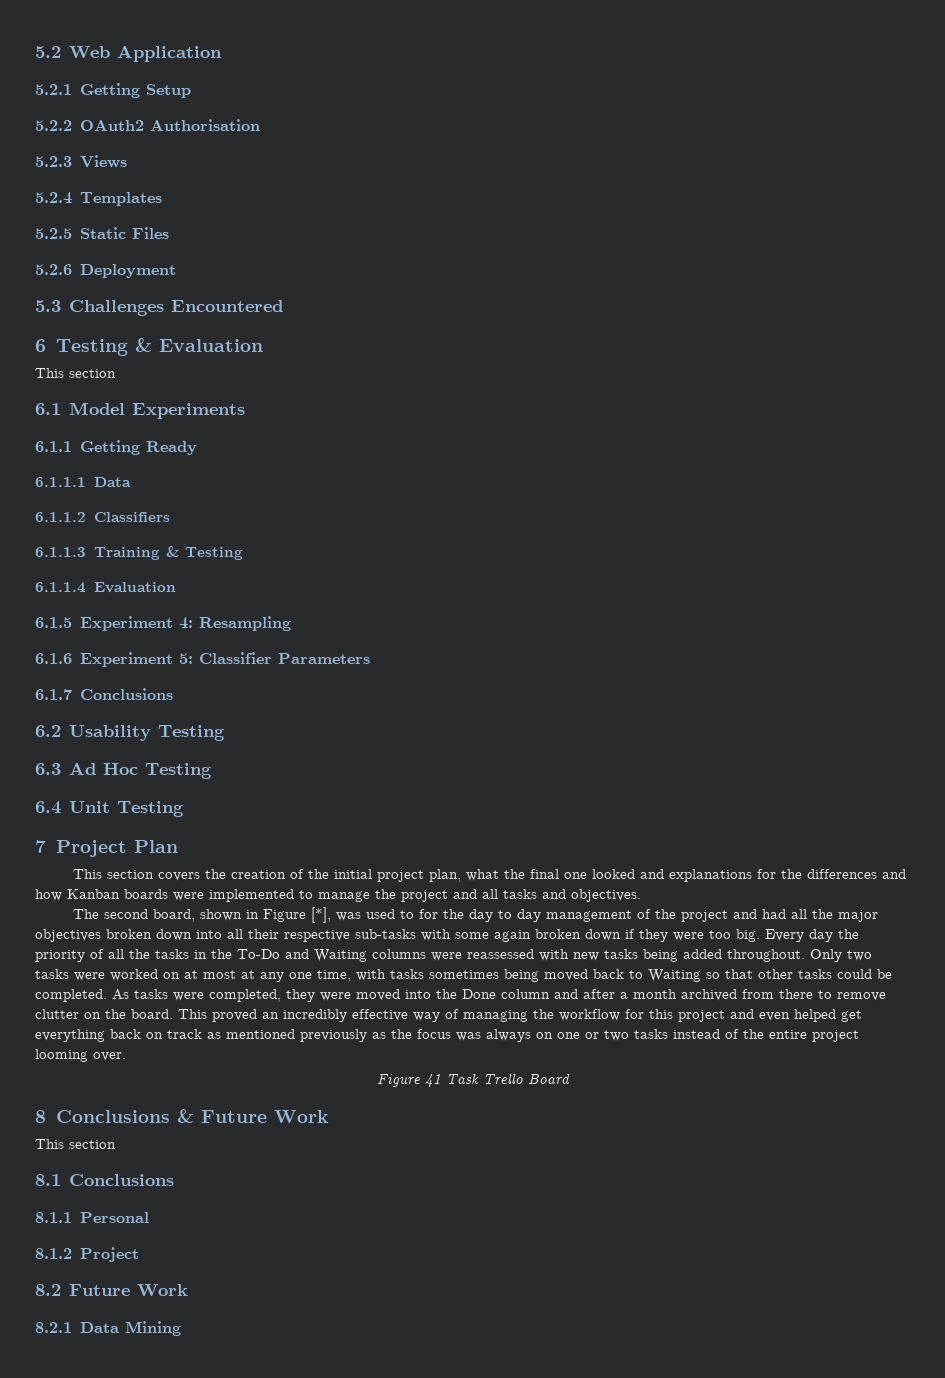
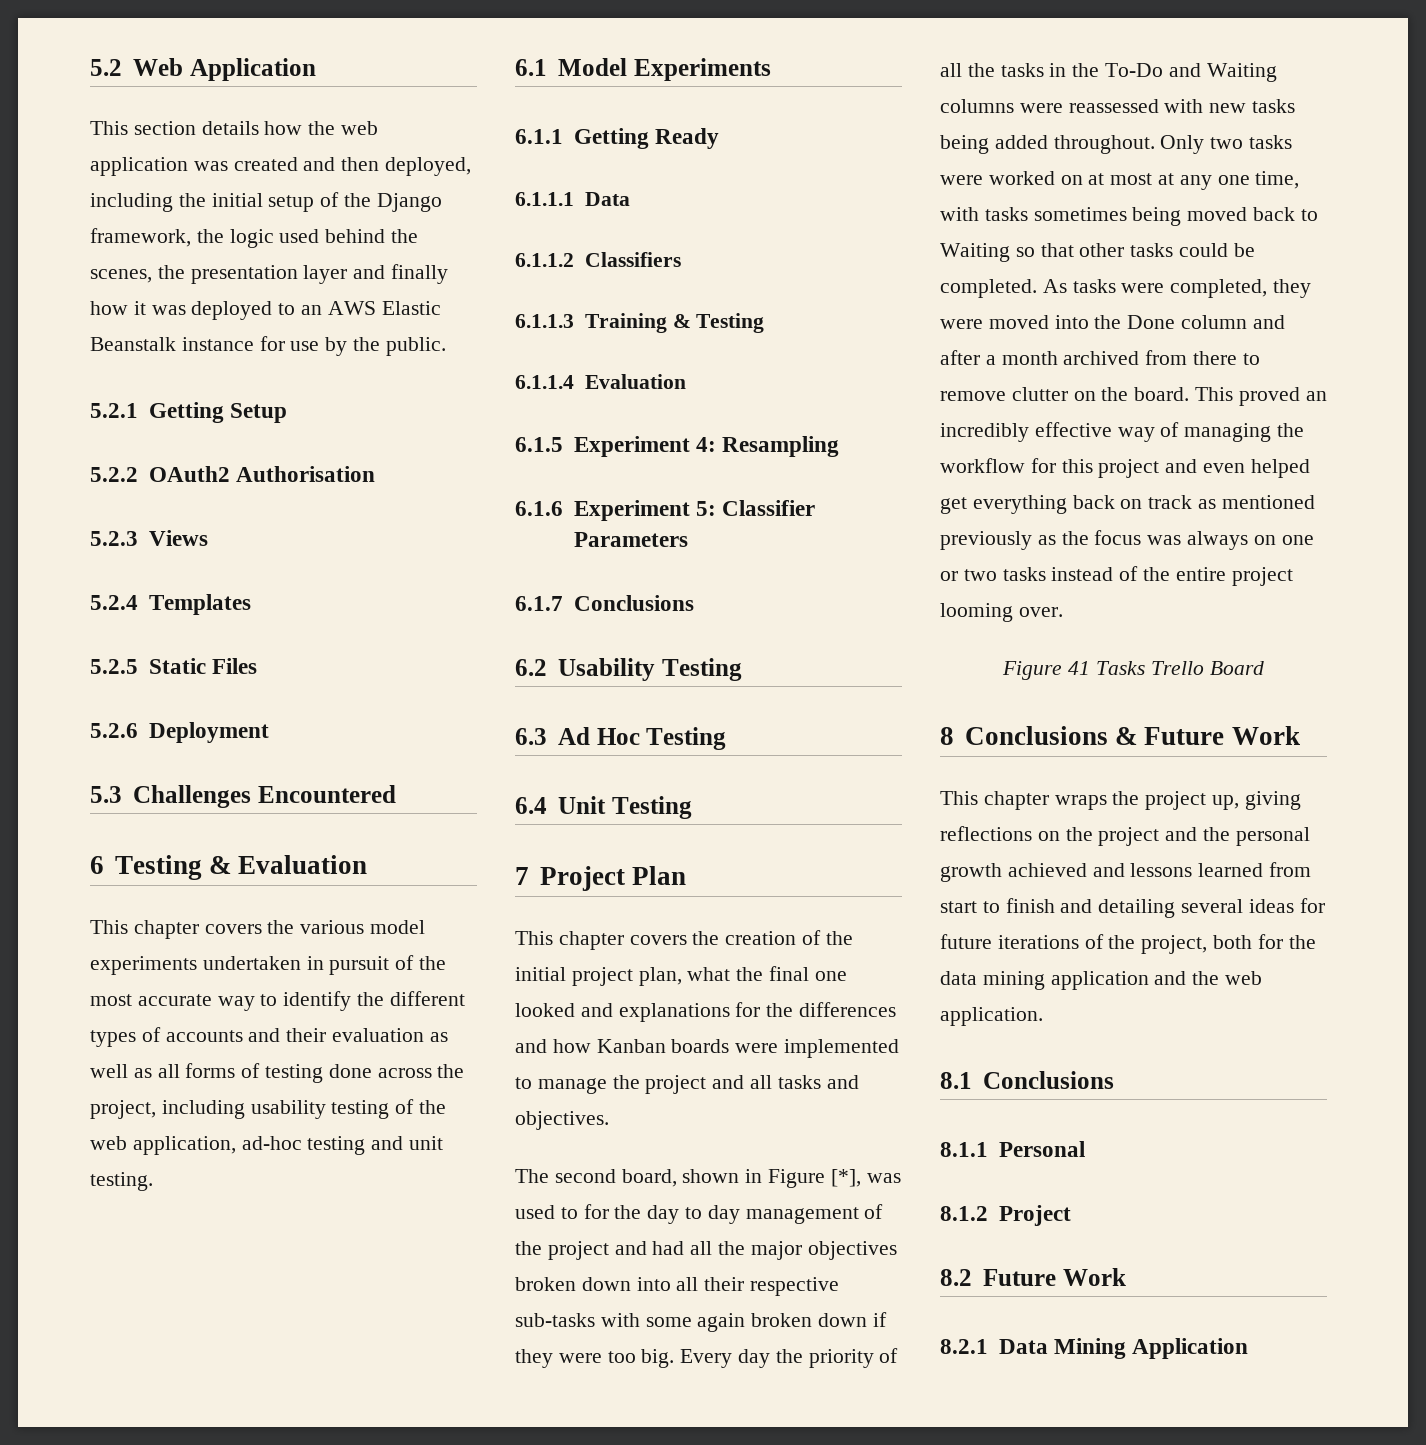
+ This section details how the web application was created and then deployed, including the initial setup of the Django framework, the logic used behind the scenes, the presentation layer and finally how it was deployed to an AWS Elastic Beanstalk instance for use by the public.
  6 Testing & Evaluation
- This section
+ This chapter covers the various model experiments undertaken in pursuit of the most accurate way to identify the different types of accounts and their evaluation as well as all forms of testing done across the project, including usability testing of the web application, ad-hoc testing and unit testing.
- This section covers the creation of the initial project plan, what the final one looked and explanations for the differences and how Kanban boards were implemented to manage the project and all tasks and objectives.
+ This chapter covers the creation of the initial project plan, what the final one looked and explanations for the differences and how Kanban boards were implemented to manage the project and all tasks and objectives.
- Figure 41 Task Trello Board
+ Figure 41 Tasks Trello Board
  8 Conclusions & Future Work
- This section
+ This chapter wraps the project up, giving reflections on the project and the personal growth achieved and lessons learned from start to finish and detailing several ideas for future iterations of the project, both for the data mining application and the web application.
- 8.2.1 Data Mining
+ 8.2.1 Data Mining Application

